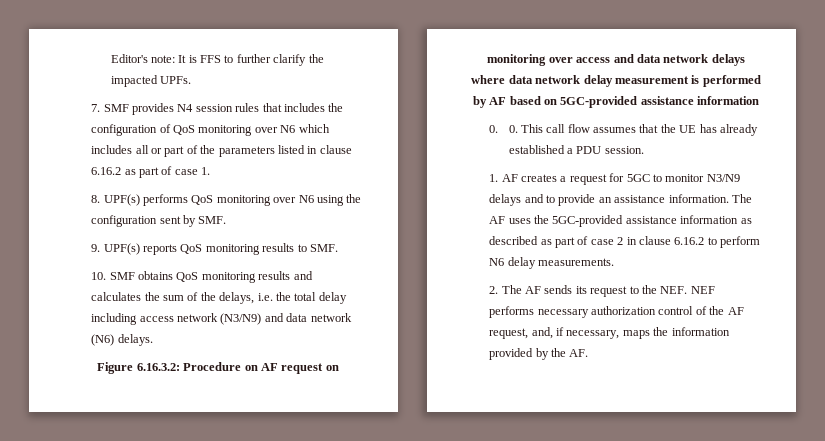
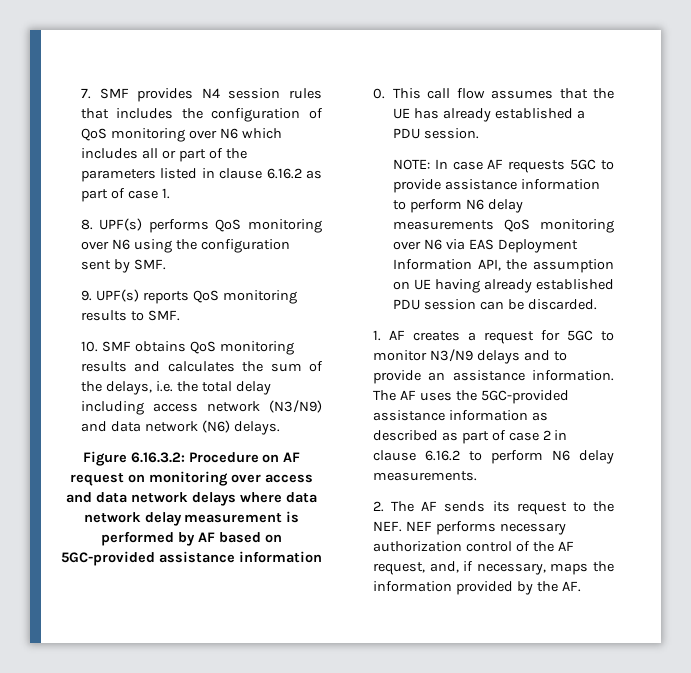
- Editor's note: It is FFS to further clarify the impacted UPFs.
- 0. 0. This call flow assumes that the UE has already established a PDU session.
+ 0. This call flow assumes that the UE has already established a PDU session.
+ NOTE: In case AF requests 5GC to provide assistance information to perform N6 delay measurements QoS monitoring over N6 via EAS Deployment Information API, the assumption on UE having already established PDU session can be discarded.

